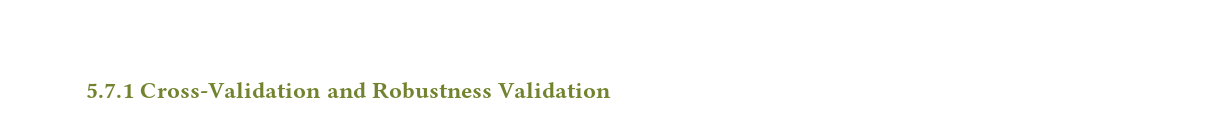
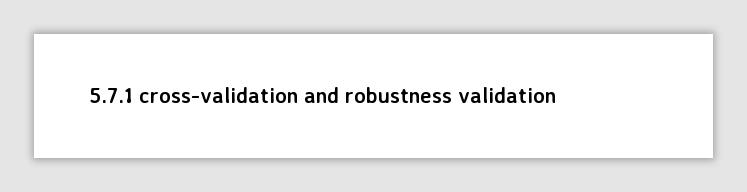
- 5.7.1 Cross-Validation and Robustness Validation
+ 5.7.1 cross-validation and robustness validation

